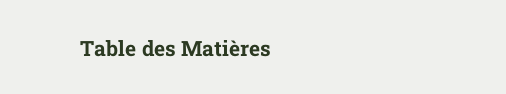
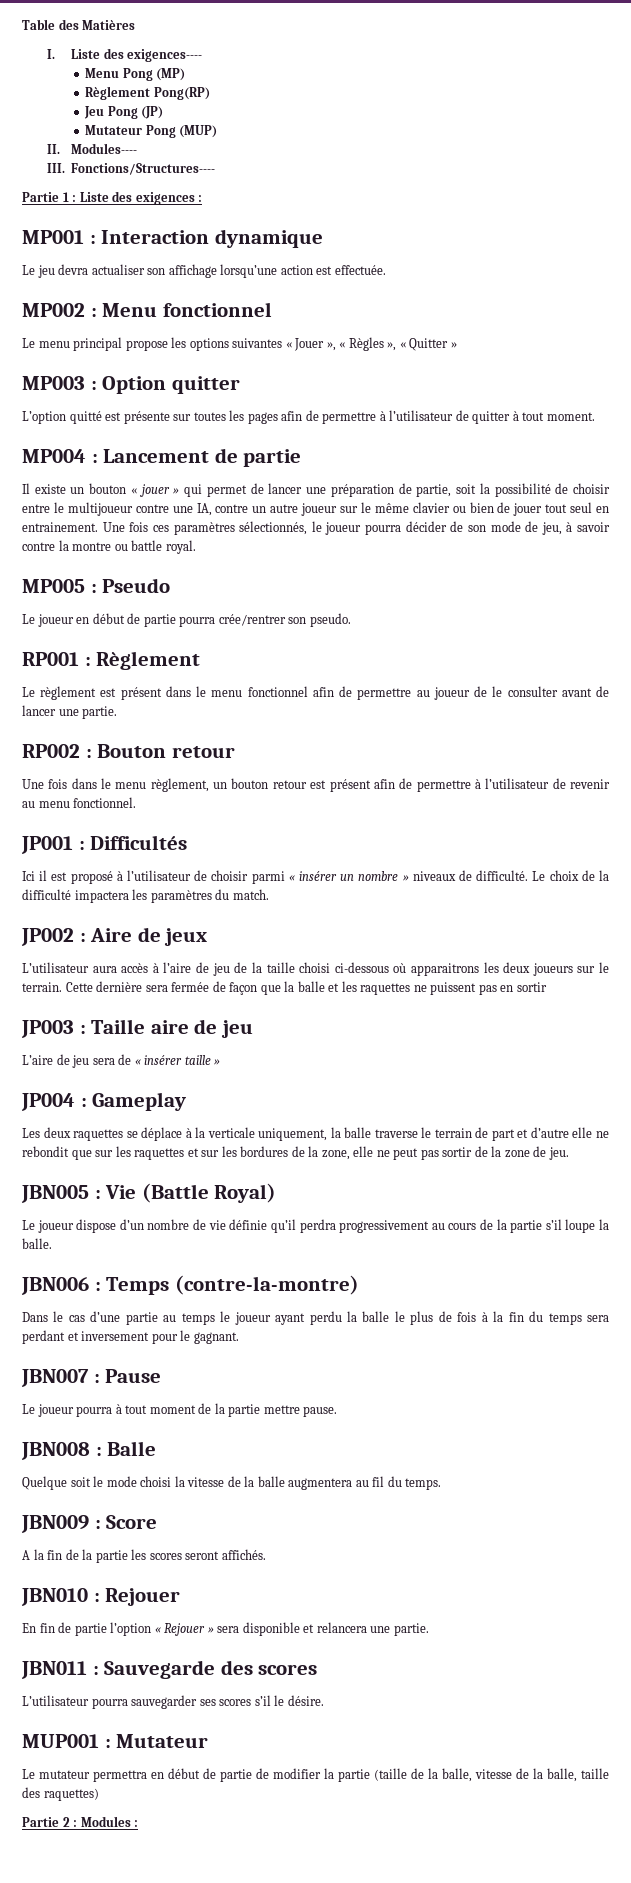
+ I. Liste des exigences----
+ Menu Pong (MP)
+ Règlement Pong(RP)
+ Jeu Pong (JP)
+ Mutateur Pong (MUP)
+ II. Modules----
+ III. Fonctions/Structures----
+ Partie 1 : Liste des exigences :
+ MP001 : Interaction dynamique
+ Le jeu devra actualiser son affichage lorsqu’une action est effectuée.
+ MP002 : Menu fonctionnel
+ Le menu principal propose les options suivantes « Jouer », « Règles », « Quitter »
+ MP003 : Option quitter
+ L’option quitté est présente sur toutes les pages afin de permettre à l’utilisateur de quitter à tout moment.
+ MP004 : Lancement de partie
+ Il existe un bouton « jouer » qui permet de lancer une préparation de partie, soit la possibilité de choisir entre le multijoueur contre une IA, contre un autre joueur sur le même clavier ou bien de jouer tout seul en entrainement. Une fois ces paramètres sélectionnés, le joueur pourra décider de son mode de jeu, à savoir contre la montre ou battle royal.
+ MP005 : Pseudo
+ Le joueur en début de partie pourra crée/rentrer son pseudo.
+ RP001 : Règlement
+ Le règlement est présent dans le menu fonctionnel afin de permettre au joueur de le consulter avant de lancer une partie.
+ RP002 : Bouton retour
+ Une fois dans le menu règlement, un bouton retour est présent afin de permettre à l’utilisateur de revenir au menu fonctionnel.
+ JP001 : Difficultés
+ Ici il est proposé à l’utilisateur de choisir parmi « insérer un nombre » niveaux de difficulté. Le choix de la difficulté impactera les paramètres du match.
+ JP002 : Aire de jeux
+ L’utilisateur aura accès à l’aire de jeu de la taille choisi ci-dessous où apparaitrons les deux joueurs sur le terrain. Cette dernière sera fermée de façon que la balle et les raquettes ne puissent pas en sortir
+ JP003 : Taille aire de jeu
+ L’aire de jeu sera de « insérer taille »
+ JP004 : Gameplay
+ Les deux raquettes se déplace à la verticale uniquement, la balle traverse le terrain de part et d’autre elle ne rebondit que sur les raquettes et sur les bordures de la zone, elle ne peut pas sortir de la zone de jeu.
+ JBN005 : Vie (Battle Royal)
+ Le joueur dispose d’un nombre de vie définie qu’il perdra progressivement au cours de la partie s’il loupe la balle.
+ JBN006 : Temps (contre-la-montre)
+ Dans le cas d’une partie au temps le joueur ayant perdu la balle le plus de fois à la fin du temps sera perdant et inversement pour le gagnant.
+ JBN007 : Pause
+ Le joueur pourra à tout moment de la partie mettre pause.
+ JBN008 : Balle
+ Quelque soit le mode choisi la vitesse de la balle augmentera au fil du temps.
+ JBN009 : Score
+ A la fin de la partie les scores seront affichés.
+ JBN010 : Rejouer
+ En fin de partie l’option « Rejouer » sera disponible et relancera une partie.
+ JBN011 : Sauvegarde des scores
+ L’utilisateur pourra sauvegarder ses scores s’il le désire.
+ MUP001 : Mutateur
+ Le mutateur permettra en début de partie de modifier la partie (taille de la balle, vitesse de la balle, taille des raquettes)
+ Partie 2 : Modules :

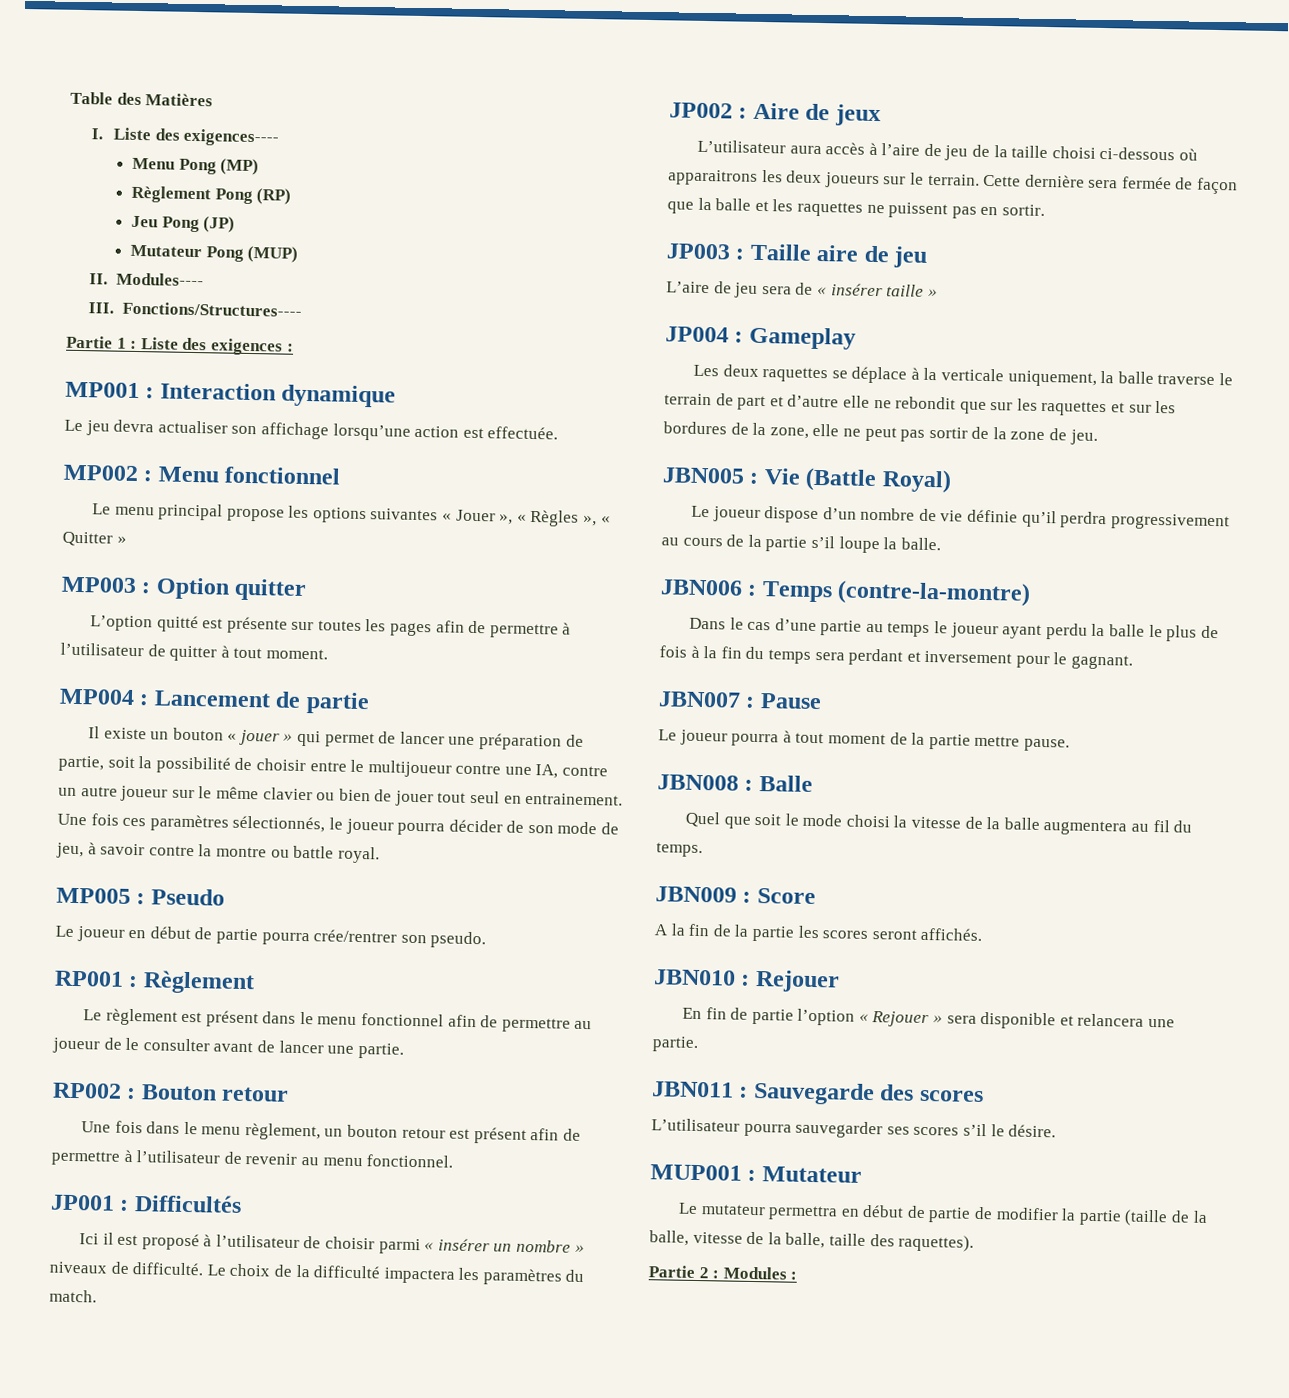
- Règlement Pong(RP)
+ Règlement Pong (RP)
- Cette dernière sera fermée de façon que la balle et les raquettes ne puissent pas en sortir
+ Cette dernière sera fermée de façon que la balle et les raquettes ne puissent pas en sortir.
- Quelque soit le mode choisi la vitesse de la balle augmentera au fil du temps.
+ Quel que soit le mode choisi la vitesse de la balle augmentera au fil du temps.
- Le mutateur permettra en début de partie de modifier la partie (taille de la balle, vitesse de la balle, taille des raquettes)
+ Le mutateur permettra en début de partie de modifier la partie (taille de la balle, vitesse de la balle, taille des raquettes).

